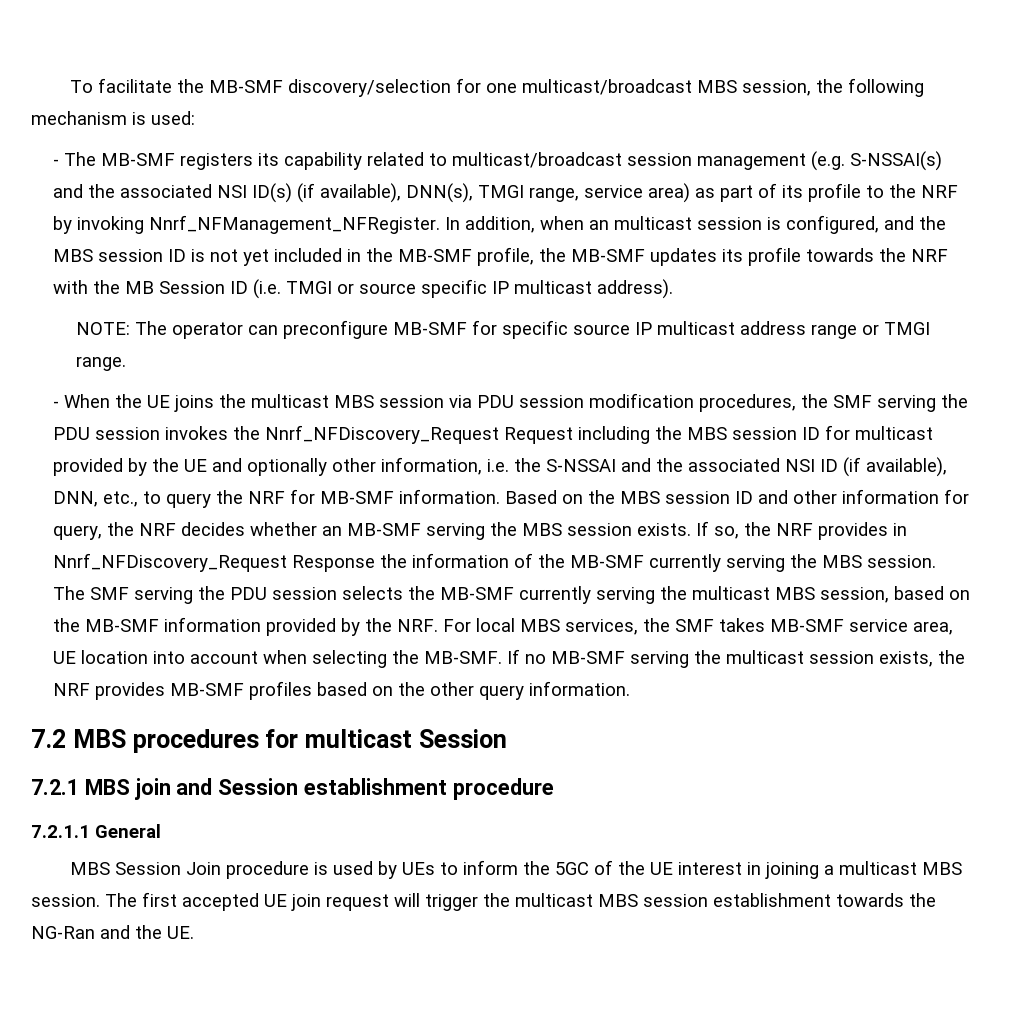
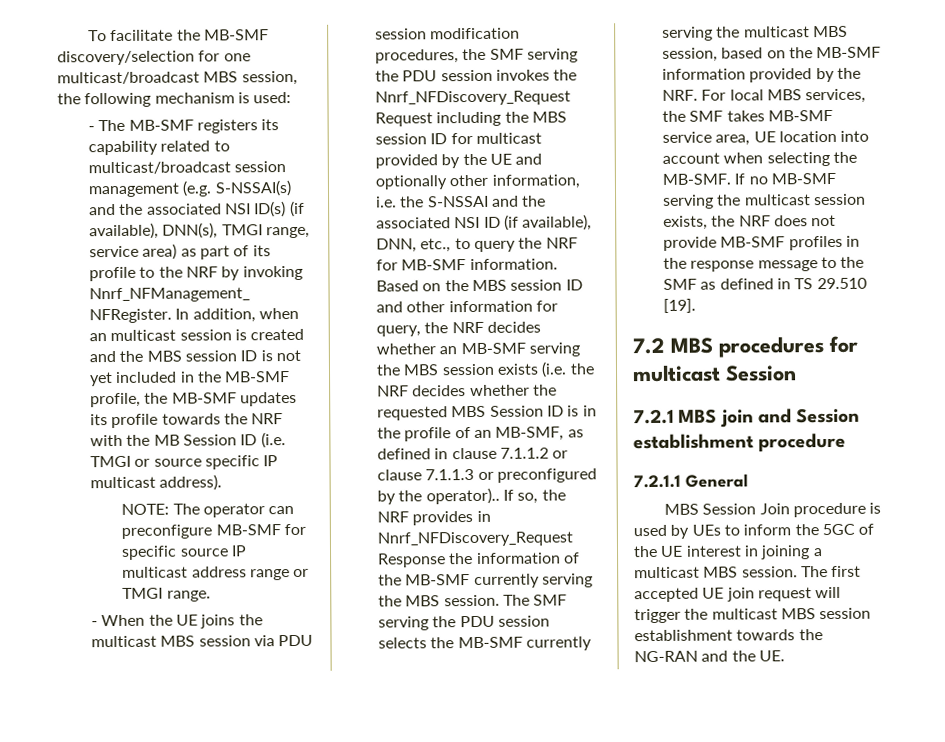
- In addition, when an multicast session is configured, and the MBS session ID is not yet included in the MB-SMF profile, the MB-SMF updates its profile towards the NRF with the MB Session ID (i.e. TMGI or source specific IP multicast address).
+ In addition, when an multicast session is created and the MBS session ID is not yet included in the MB-SMF profile, the MB-SMF updates its profile towards the NRF with the MB Session ID (i.e. TMGI or source specific IP multicast address).
- Based on the MBS session ID and other information for query, the NRF decides whether an MB-SMF serving the MBS session exists.
+ Based on the MBS session ID and other information for query, the NRF decides whether an MB-SMF serving the MBS session exists (i.e. the NRF decides whether the requested MBS Session ID is in the profile of an MB-SMF, as defined in clause 7.1.1.2 or clause 7.1.1.3 or preconfigured by the operator)..
- If no MB-SMF serving the multicast session exists, the NRF provides MB-SMF profiles based on the other query information.
+ If no MB-SMF serving the multicast session exists, the NRF does not provide MB-SMF profiles in the response message to the SMF as defined in TS 29.510 [19].
- The first accepted UE join request will trigger the multicast MBS session establishment towards the NG-Ran and the UE.
+ The first accepted UE join request will trigger the multicast MBS session establishment towards the NG-RAN and the UE.

